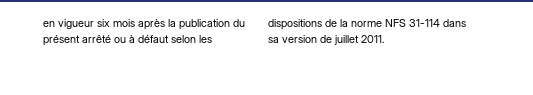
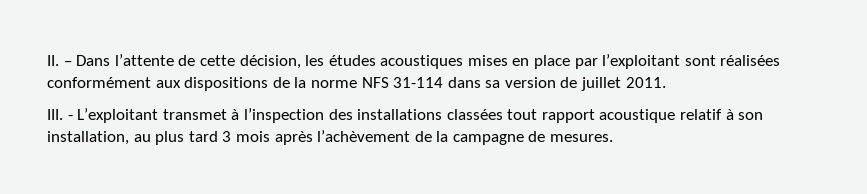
- en vigueur six mois après la publication du présent arrêté ou à défaut selon les dispositions de la norme NFS 31-114 dans sa version de juillet 2011.
+ II. – Dans l’attente de cette décision, les études acoustiques mises en place par l’exploitant sont réalisées conformément aux dispositions de la norme NFS 31-114 dans sa version de juillet 2011.
+ III. - L’exploitant transmet à l’inspection des installations classées tout rapport acoustique relatif à son installation, au plus tard 3 mois après l’achèvement de la campagne de mesures.

